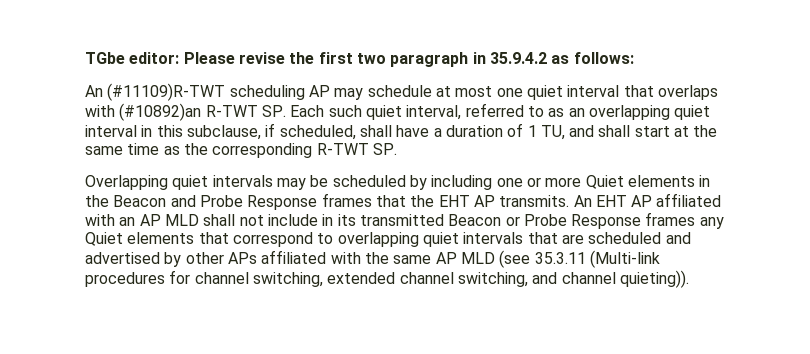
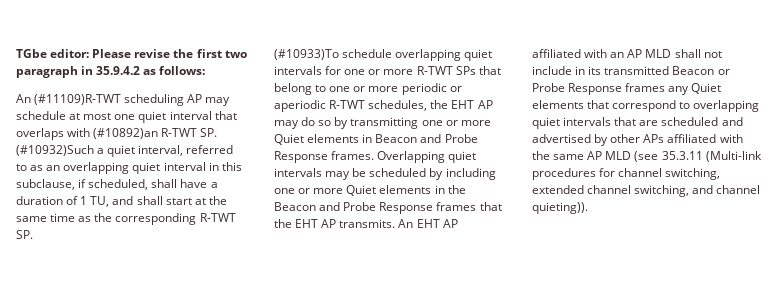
- An (#11109)R-TWT scheduling AP may schedule at most one quiet interval that overlaps with (#10892)an R-TWT SP. Each such quiet interval, referred to as an overlapping quiet interval in this subclause, if scheduled, shall have a duration of 1 TU, and shall start at the same time as the corresponding R-TWT SP.
+ An (#11109)R-TWT scheduling AP may schedule at most one quiet interval that overlaps with (#10892)an R-TWT SP. (#10932)Such a quiet interval, referred to as an overlapping quiet interval in this subclause, if scheduled, shall have a duration of 1 TU, and shall start at the same time as the corresponding R-TWT SP.
+ (#10933)To schedule overlapping quiet intervals for one or more R-TWT SPs that belong to one or more periodic or aperiodic R-TWT schedules, the EHT AP may do so by transmitting one or more Quiet elements in Beacon and Probe Response frames.

